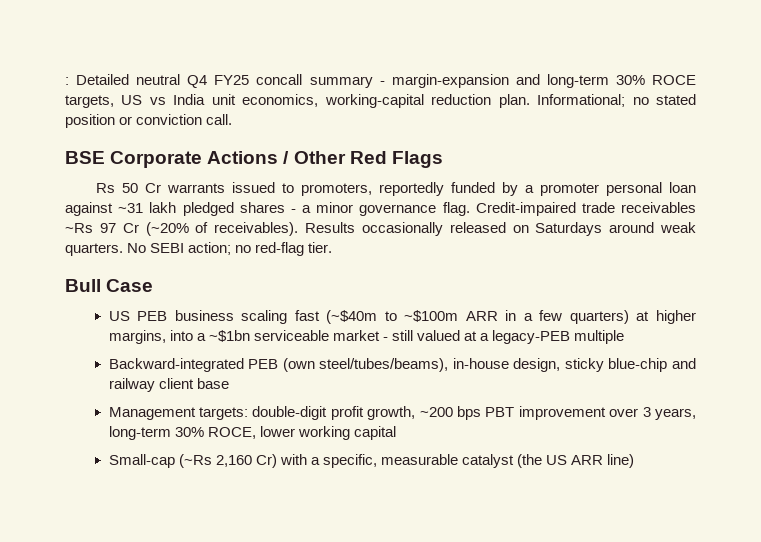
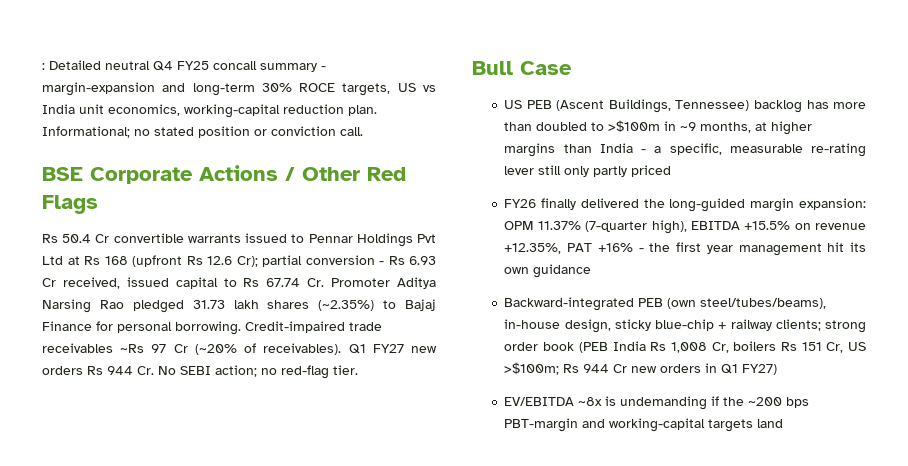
- Rs 50 Cr warrants issued to promoters, reportedly funded by a promoter personal loan against ~31 lakh pledged shares - a minor governance flag.
+ Rs 50.4 Cr convertible warrants issued to Pennar Holdings Pvt Ltd at Rs 168 (upfront Rs 12.6 Cr); partial conversion - Rs 6.93 Cr received, issued capital to Rs 67.74 Cr. Promoter Aditya Narsing Rao pledged 31.73 lakh shares (~2.35%) to Bajaj Finance for personal borrowing.
- Results occasionally released on Saturdays around weak quarters. No SEBI action; no red-flag tier.
+ Q1 FY27 new orders Rs 944 Cr. No SEBI action; no red-flag tier.
- US PEB business scaling fast (~$40m to ~$100m ARR in a few quarters) at higher margins, into a ~$1bn serviceable market - still valued at a legacy-PEB multiple
+ US PEB (Ascent Buildings, Tennessee) backlog has more than doubled to >$100m in ~9 months, at higher margins than India - a specific, measurable re-rating lever still only partly priced
+ FY26 finally delivered the long-guided margin expansion: OPM 11.37% (7-quarter high), EBITDA +15.5% on revenue +12.35%, PAT +16% - the first year management hit its own guidance
- Backward-integrated PEB (own steel/tubes/beams), in-house design, sticky blue-chip and railway client base
- Management targets: double-digit profit growth, ~200 bps PBT improvement over 3 years, long-term 30% ROCE, lower working capital
- Small-cap (~Rs 2,160 Cr) with a specific, measurable catalyst (the US ARR line)
+ Backward-integrated PEB (own steel/tubes/beams), in-house design, sticky blue-chip + railway clients; strong order book (PEB India Rs 1,008 Cr, boilers Rs 151 Cr, US >$100m; Rs 944 Cr new orders in Q1 FY27)
+ EV/EBITDA ~8x is undemanding if the ~200 bps PBT-margin and working-capital targets land

